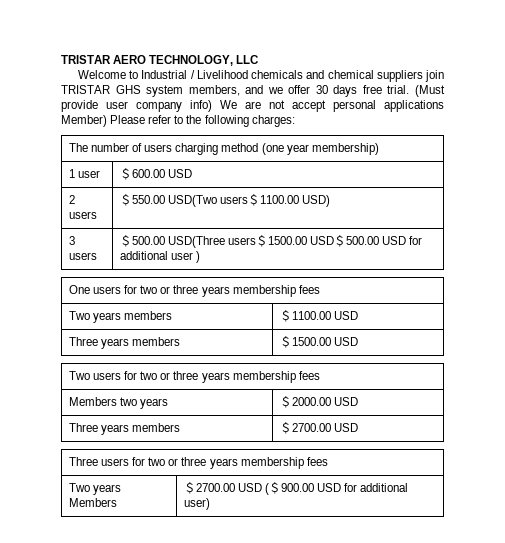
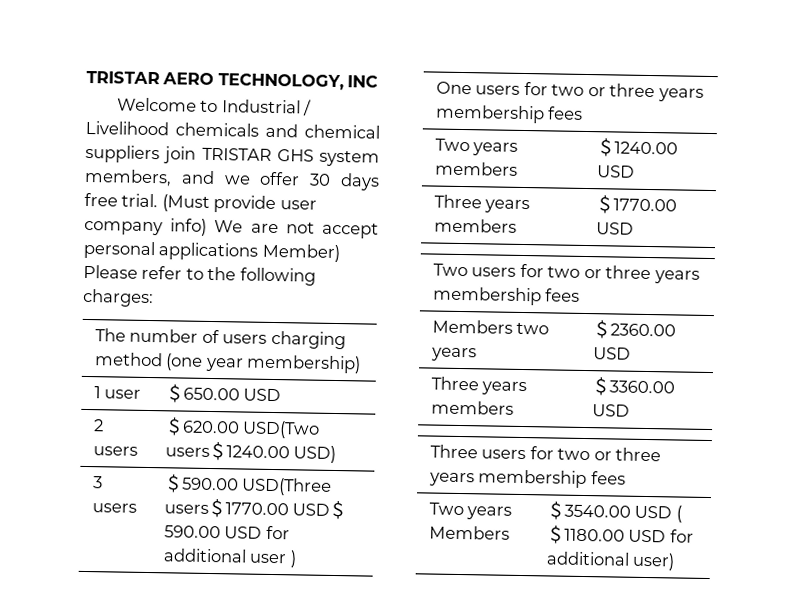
- TRISTAR AERO TECHNOLOGY, LLC
+ TRISTAR AERO TECHNOLOGY, INC
- 1 user | ＄600.00 USD
+ 1 user | ＄650.00 USD
- 2 users | ＄550.00 USD(Two users＄1100.00 USD)
+ 2 users | ＄620.00 USD(Two users＄1240.00 USD)
- 3 users | ＄500.00 USD(Three users＄1500.00 USD＄500.00 USD for additional user )
+ 3 users | ＄590.00 USD(Three users＄1770.00 USD＄590.00 USD for additional user )
- Two years members | ＄1100.00 USD
- Three years members | ＄1500.00 USD
+ Two years members | ＄1240.00 USD
+ Three years members | ＄1770.00 USD
- Members two years | ＄2000.00 USD
- Three years members | ＄2700.00 USD
+ Members two years | ＄2360.00 USD
+ Three years members | ＄3360.00 USD
- Two years Members | ＄2700.00 USD (＄900.00 USD for additional user)
+ Two years Members | ＄3540.00 USD (＄1180.00 USD for additional user)

